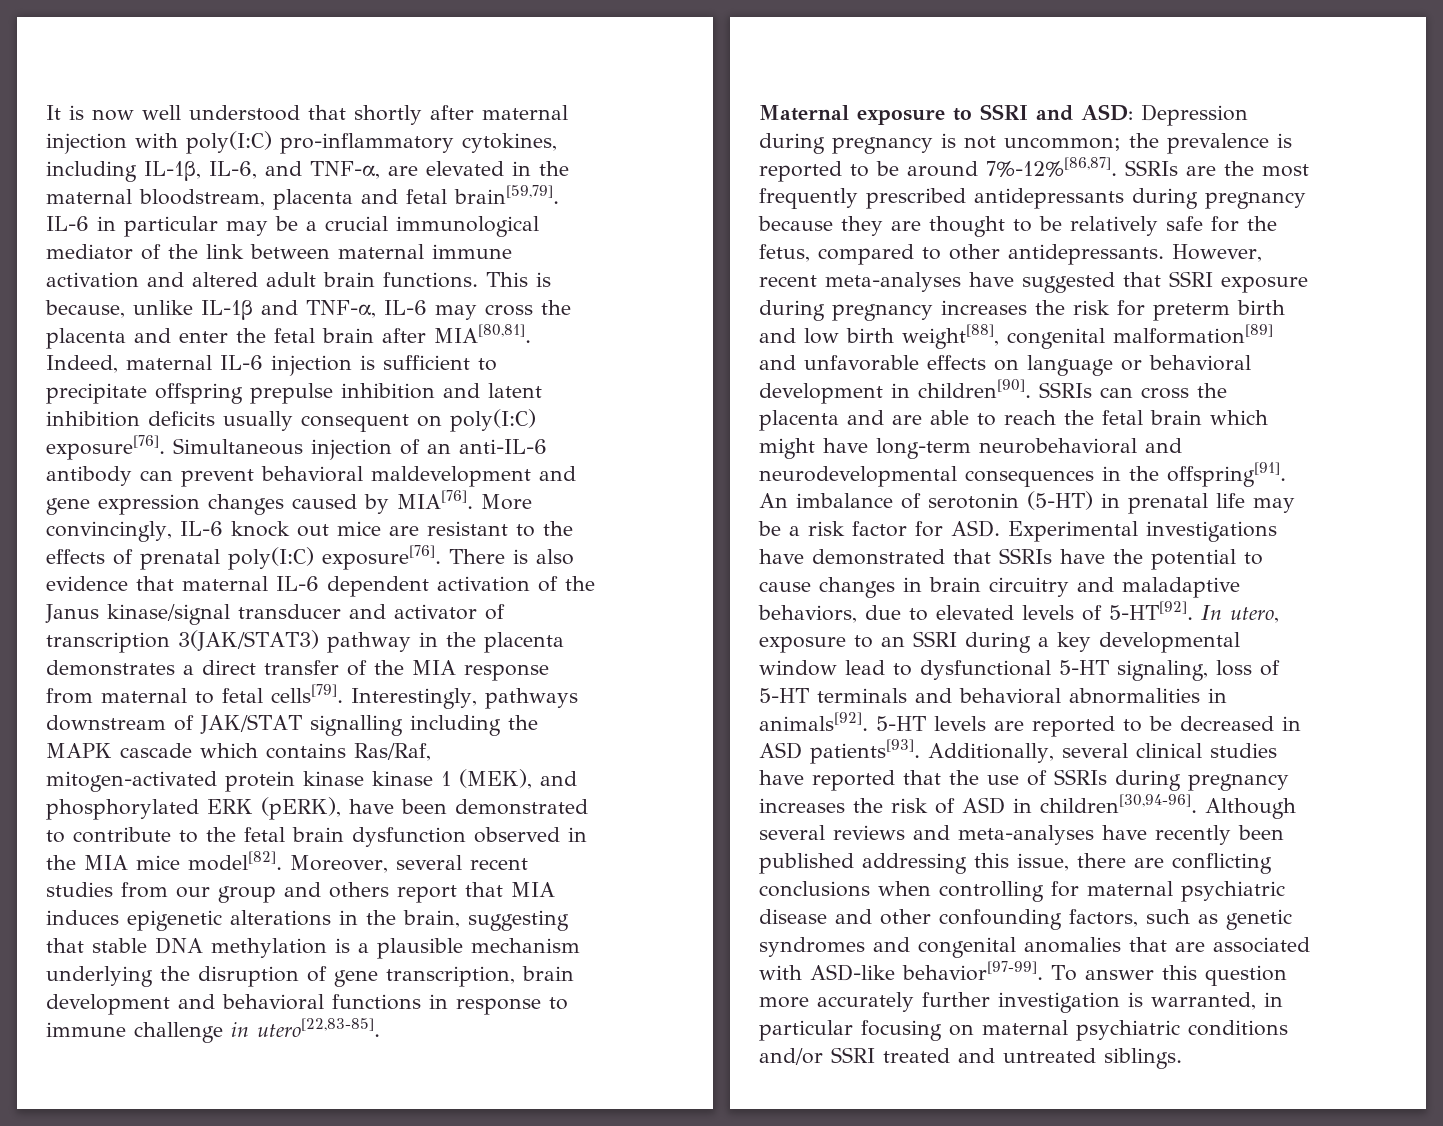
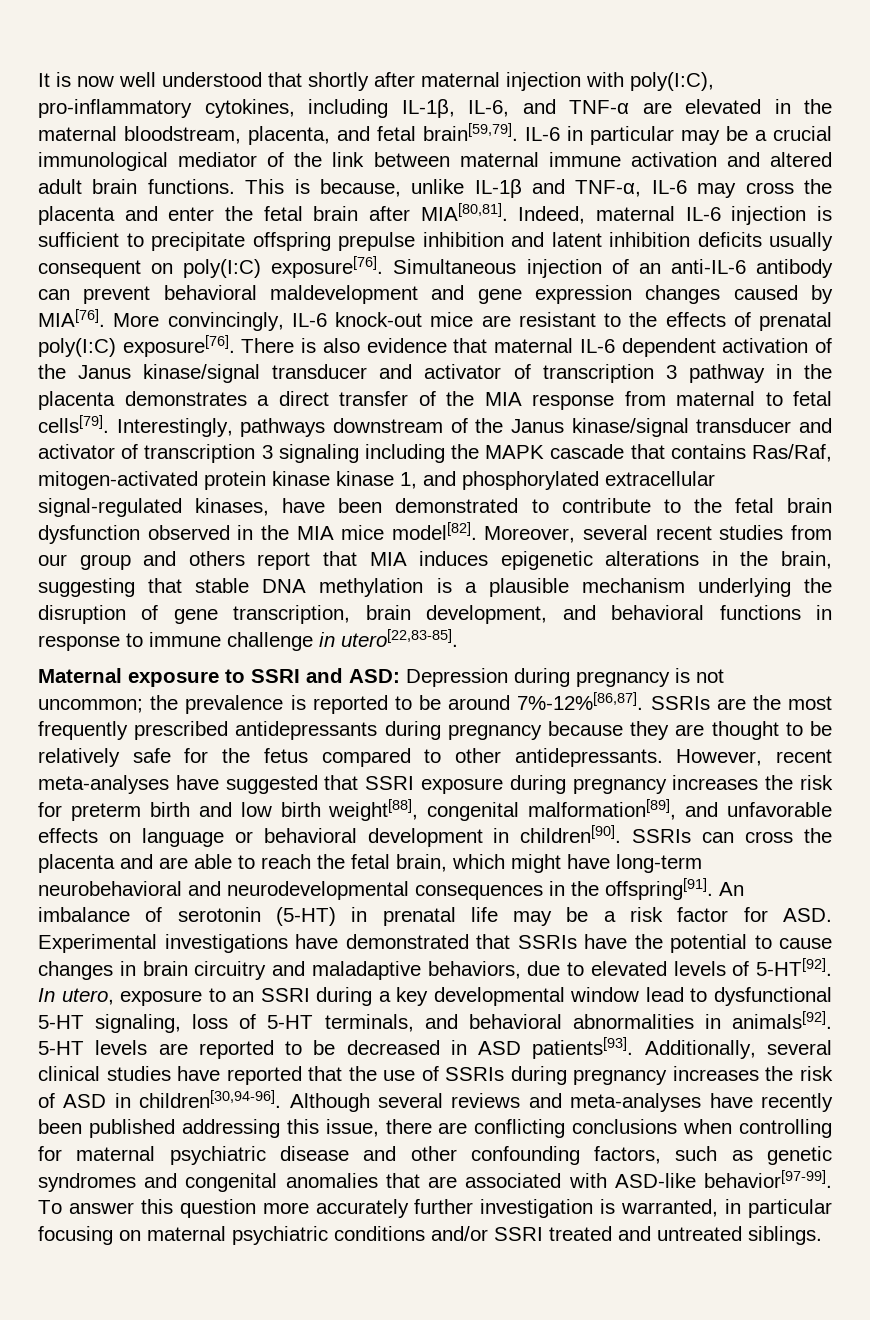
- It is now well understood that shortly after maternal injection with poly(I:C) pro-inflammatory cytokines, including IL-1β, IL-6, and TNF-α, are elevated in the maternal bloodstream, placenta and fetal brain[59,79].
+ It is now well understood that shortly after maternal injection with poly(I:C), pro-inflammatory cytokines, including IL-1β, IL-6, and TNF-α are elevated in the maternal bloodstream, placenta, and fetal brain[59,79].
- More convincingly, IL-6 knock out mice are resistant to the effects of prenatal poly(I:C) exposure[76].
+ More convincingly, IL-6 knock-out mice are resistant to the effects of prenatal poly(I:C) exposure[76].
- There is also evidence that maternal IL-6 dependent activation of the Janus kinase/signal transducer and activator of transcription 3(JAK/STAT3) pathway in the placenta demonstrates a direct transfer of the MIA response from maternal to fetal cells[79].
+ There is also evidence that maternal IL-6 dependent activation of the Janus kinase/signal transducer and activator of transcription 3 pathway in the placenta demonstrates a direct transfer of the MIA response from maternal to fetal cells[79].
- Interestingly, pathways downstream of JAK/STAT signalling including the MAPK cascade which contains Ras/Raf, mitogen-activated protein kinase kinase 1 (MEK), and phosphorylated ERK (pERK), have been demonstrated to contribute to the fetal brain dysfunction observed in the MIA mice model[82].
+ Interestingly, pathways downstream of the Janus kinase/signal transducer and activator of transcription 3 signaling including the MAPK cascade that contains Ras/Raf, mitogen-activated protein kinase kinase 1, and phosphorylated extracellular signal-regulated kinases, have been demonstrated to contribute to the fetal brain dysfunction observed in the MIA mice model[82].
- Moreover, several recent studies from our group and others report that MIA induces epigenetic alterations in the brain, suggesting that stable DNA methylation is a plausible mechanism underlying the disruption of gene transcription, brain development and behavioral functions in response to immune challenge in utero[22,83-85].
+ Moreover, several recent studies from our group and others report that MIA induces epigenetic alterations in the brain, suggesting that stable DNA methylation is a plausible mechanism underlying the disruption of gene transcription, brain development, and behavioral functions in response to immune challenge in utero[22,83-85].
- SSRIs are the most frequently prescribed antidepressants during pregnancy because they are thought to be relatively safe for the fetus, compared to other antidepressants.
+ SSRIs are the most frequently prescribed antidepressants during pregnancy because they are thought to be relatively safe for the fetus compared to other antidepressants.
- However, recent meta-analyses have suggested that SSRI exposure during pregnancy increases the risk for preterm birth and low birth weight[88], congenital malformation[89] and unfavorable effects on language or behavioral development in children[90].
+ However, recent meta-analyses have suggested that SSRI exposure during pregnancy increases the risk for preterm birth and low birth weight[88], congenital malformation[89], and unfavorable effects on language or behavioral development in children[90].
- SSRIs can cross the placenta and are able to reach the fetal brain which might have long-term neurobehavioral and neurodevelopmental consequences in the offspring[91].
+ SSRIs can cross the placenta and are able to reach the fetal brain, which might have long-term neurobehavioral and neurodevelopmental consequences in the offspring[91].
- In utero, exposure to an SSRI during a key developmental window lead to dysfunctional 5-HT signaling, loss of 5-HT terminals and behavioral abnormalities in animals[92].
+ In utero, exposure to an SSRI during a key developmental window lead to dysfunctional 5-HT signaling, loss of 5-HT terminals, and behavioral abnormalities in animals[92].

